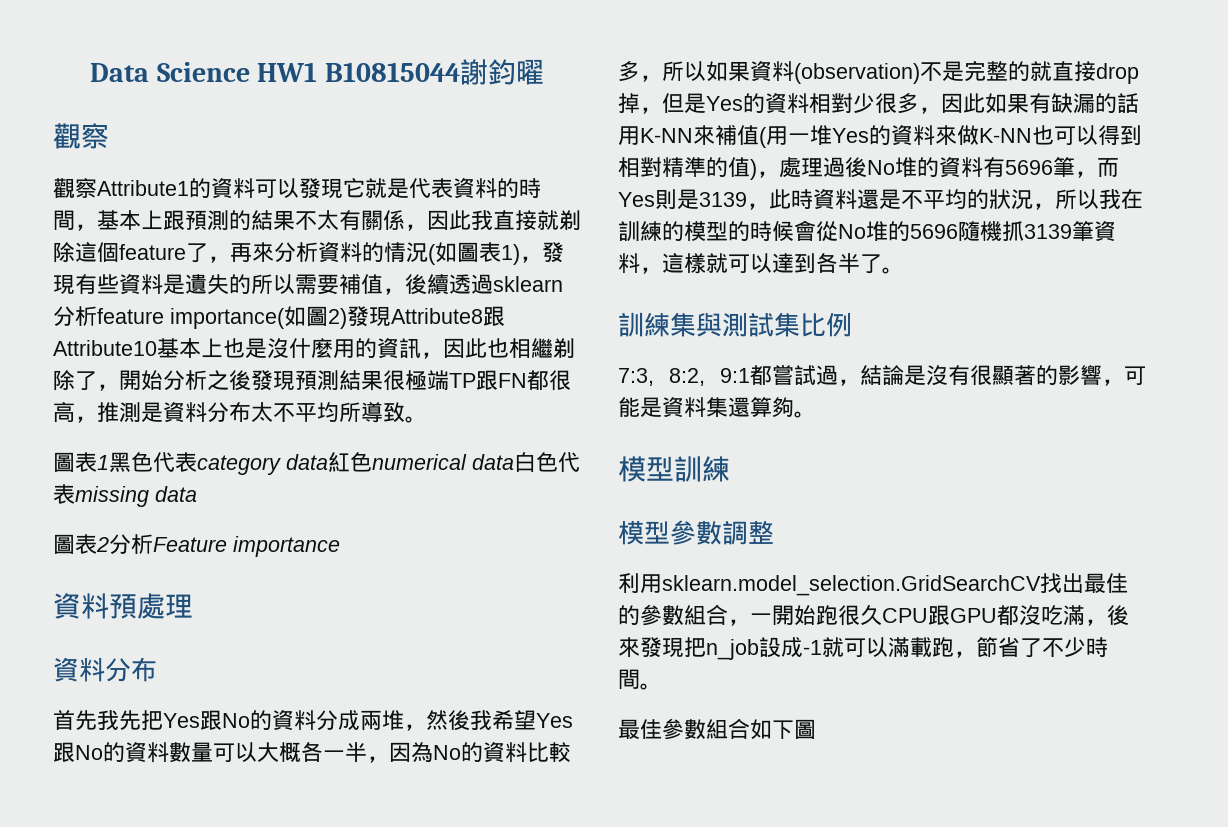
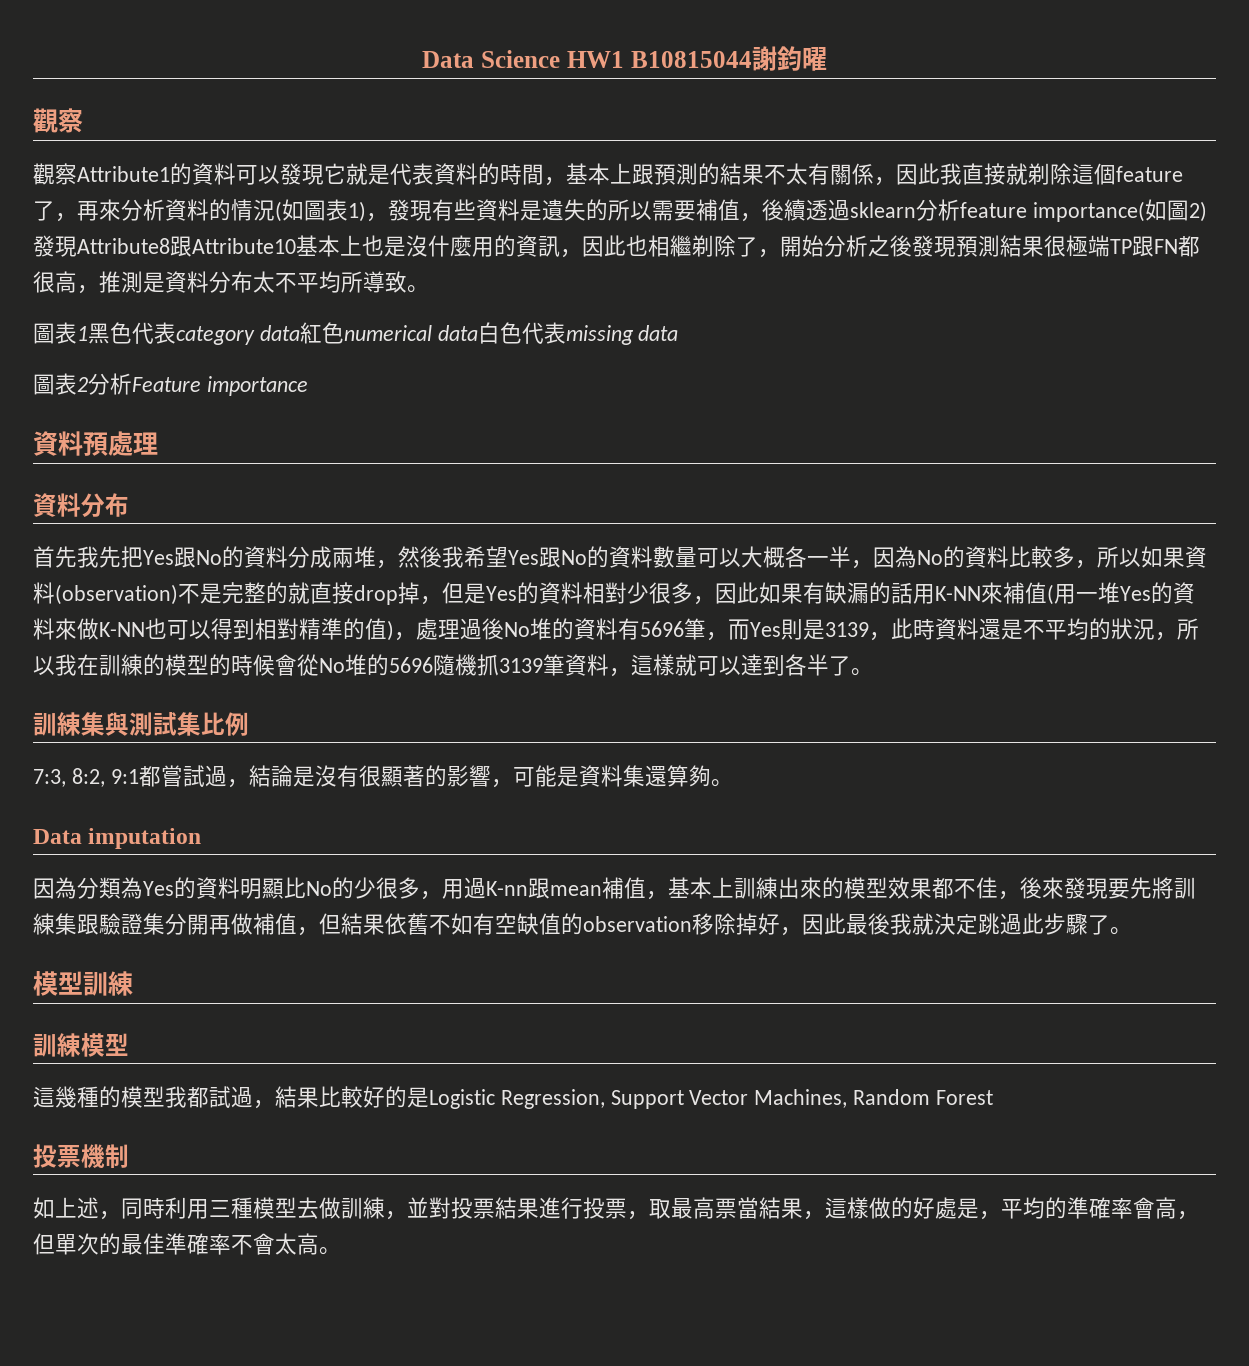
+ Data imputation
+ 因為分類為Yes的資料明顯比No的少很多，用過K-nn跟mean補值，基本上訓練出來的模型效果都不佳，後來發現要先將訓練集跟驗證集分開再做補值，但結果依舊不如有空缺值的observation移除掉好，因此最後我就決定跳過此步驟了。
- 模型參數調整
- 利用sklearn.model_selection.GridSearchCV找出最佳的參數組合，一開始跑很久CPU跟GPU都沒吃滿，後來發現把n_job設成-1就可以滿載跑，節省了不少時間。
- 最佳參數組合如下圖
+ 訓練模型
+ 這幾種的模型我都試過，結果比較好的是Logistic Regression, Support Vector Machines, Random Forest
+ 投票機制
+ 如上述，同時利用三種模型去做訓練，並對投票結果進行投票，取最高票當結果，這樣做的好處是，平均的準確率會高，但單次的最佳準確率不會太高。

